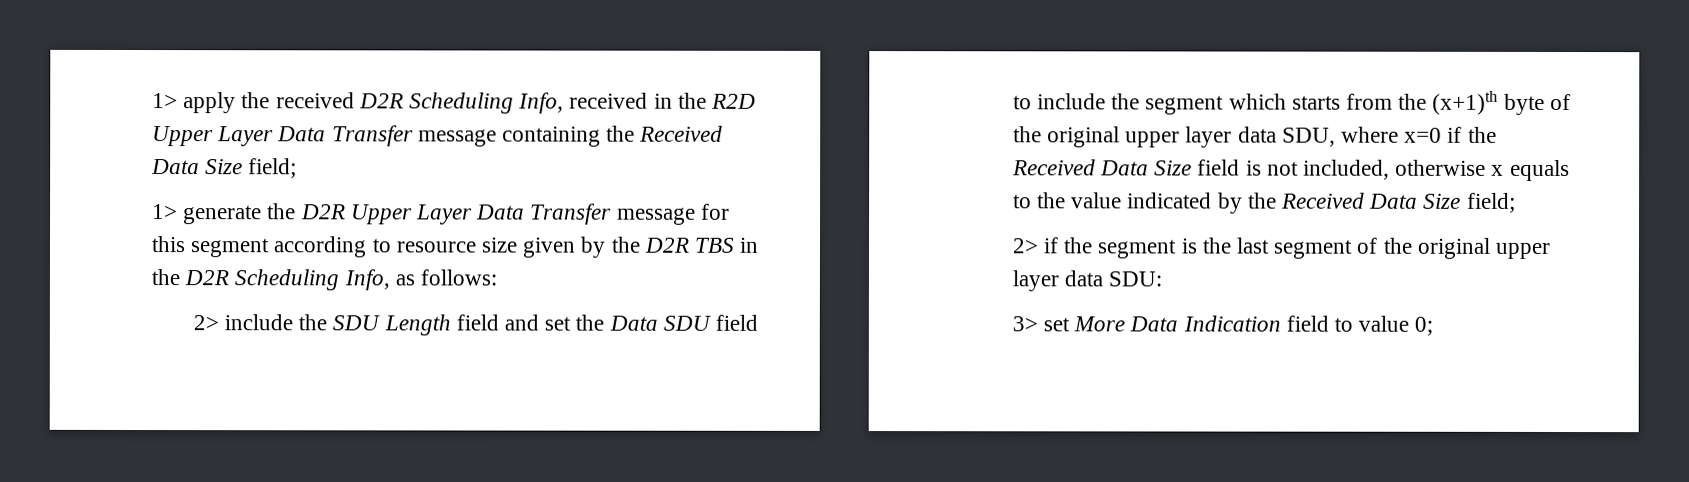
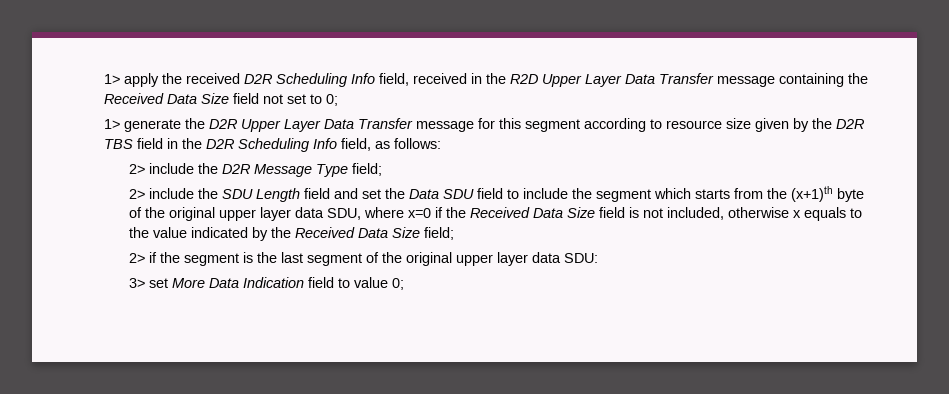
- 1> apply the received D2R Scheduling Info, received in the R2D Upper Layer Data Transfer message containing the Received Data Size field;
+ 1> apply the received D2R Scheduling Info field, received in the R2D Upper Layer Data Transfer message containing the Received Data Size field not set to 0;
- 1> generate the D2R Upper Layer Data Transfer message for this segment according to resource size given by the D2R TBS in the D2R Scheduling Info, as follows:
+ 1> generate the D2R Upper Layer Data Transfer message for this segment according to resource size given by the D2R TBS field in the D2R Scheduling Info field, as follows:
+ 2> include the D2R Message Type field;

